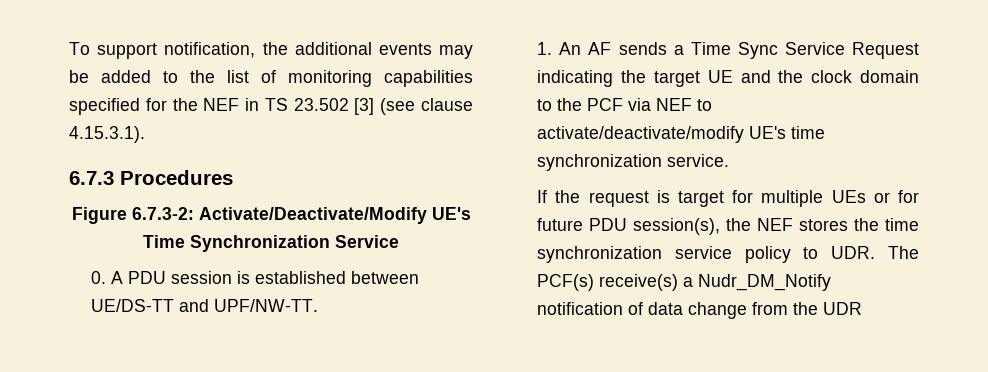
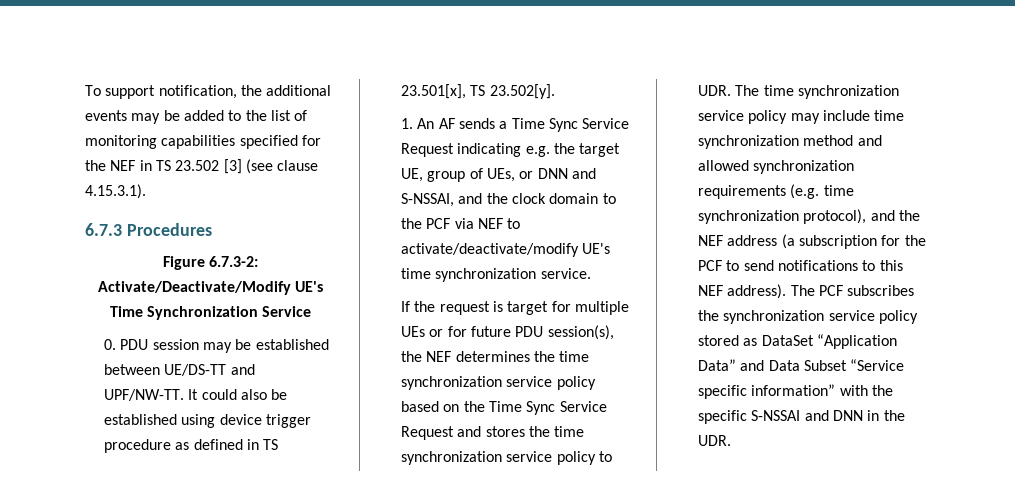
- 0. A PDU session is established between UE/DS-TT and UPF/NW-TT.
+ 0. PDU session may be established between UE/DS-TT and UPF/NW-TT. It could also be established using device trigger procedure as defined in TS 23.501[x], TS 23.502[y].
- 1. An AF sends a Time Sync Service Request indicating the target UE and the clock domain to the PCF via NEF to activate/deactivate/modify UE's time synchronization service.
+ 1. An AF sends a Time Sync Service Request indicating e.g. the target UE, group of UEs, or DNN and S-NSSAI, and the clock domain to the PCF via NEF to activate/deactivate/modify UE's time synchronization service.
- If the request is target for multiple UEs or for future PDU session(s), the NEF stores the time synchronization service policy to UDR. The PCF(s) receive(s) a Nudr_DM_Notify notification of data change from the UDR
+ If the request is target for multiple UEs or for future PDU session(s), the NEF determines the time synchronization service policy based on the Time Sync Service Request and stores the time synchronization service policy to UDR. The time synchronization service policy may include time synchronization method and allowed synchronization requirements (e.g. time synchronization protocol), and the NEF address (a subscription for the PCF to send notifications to this NEF address). The PCF subscribes the synchronization service policy stored as DataSet “Application Data” and Data Subset “Service specific information” with the specific S-NSSAI and DNN in the UDR.

